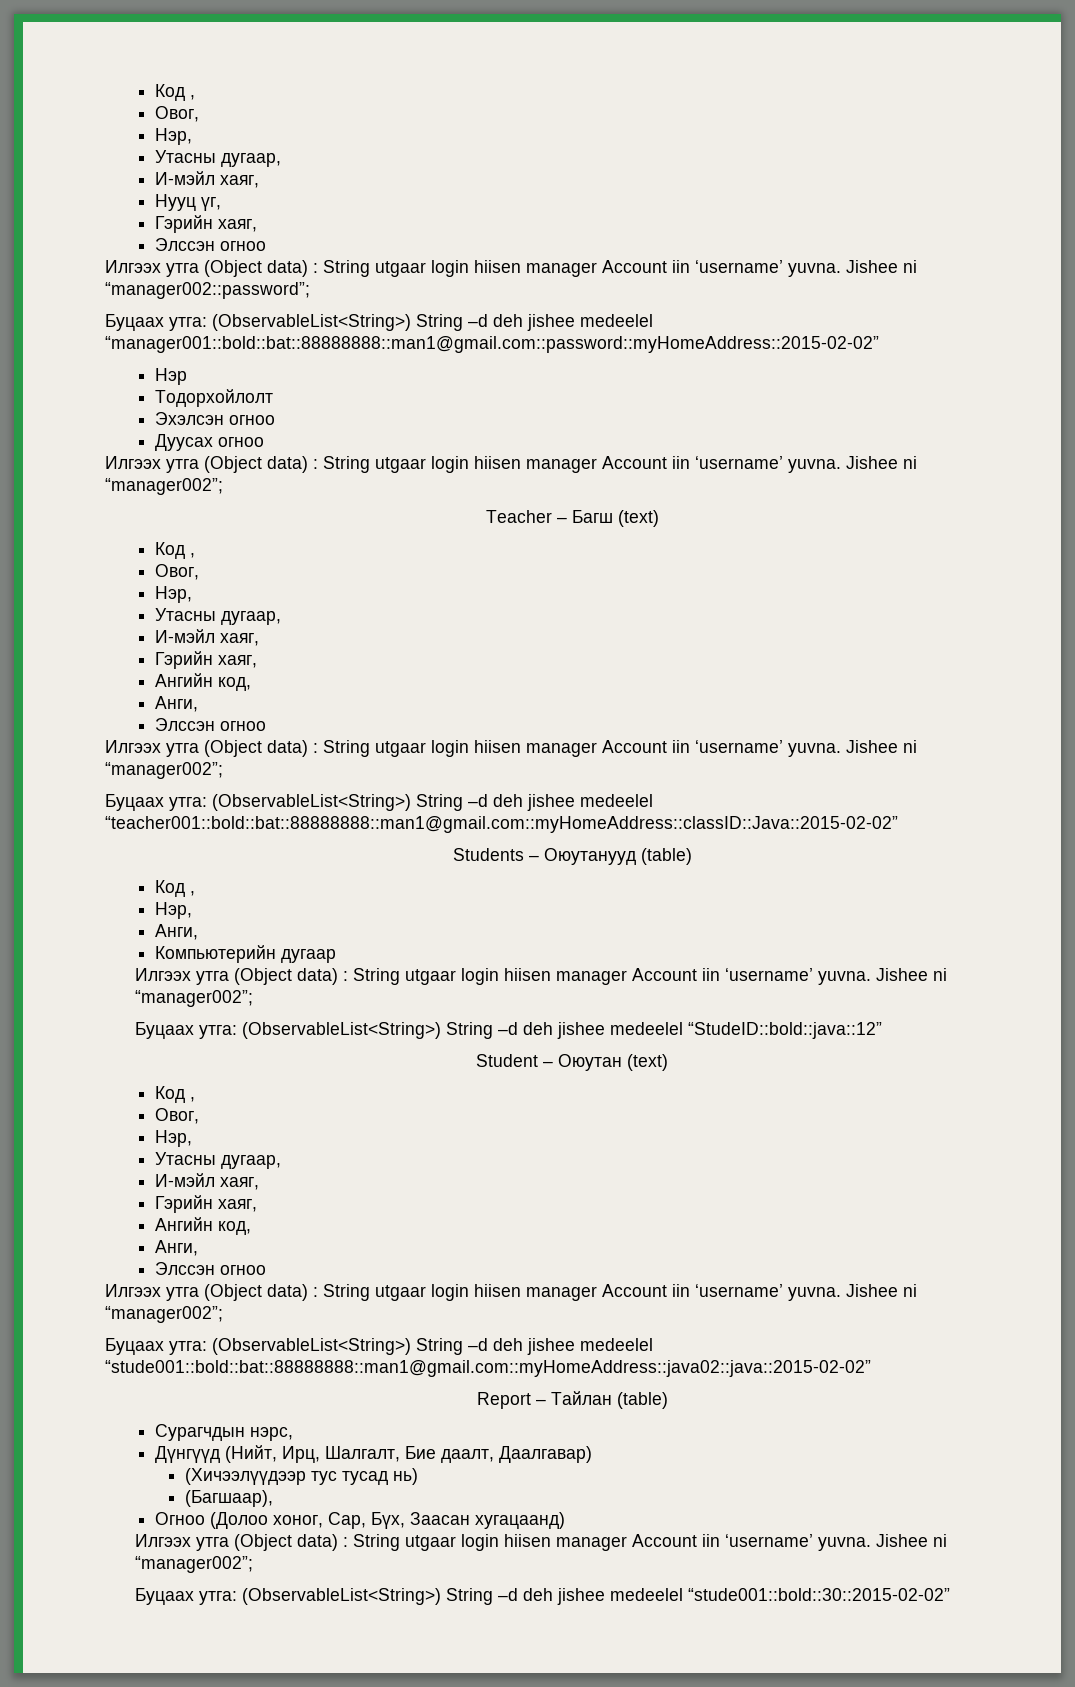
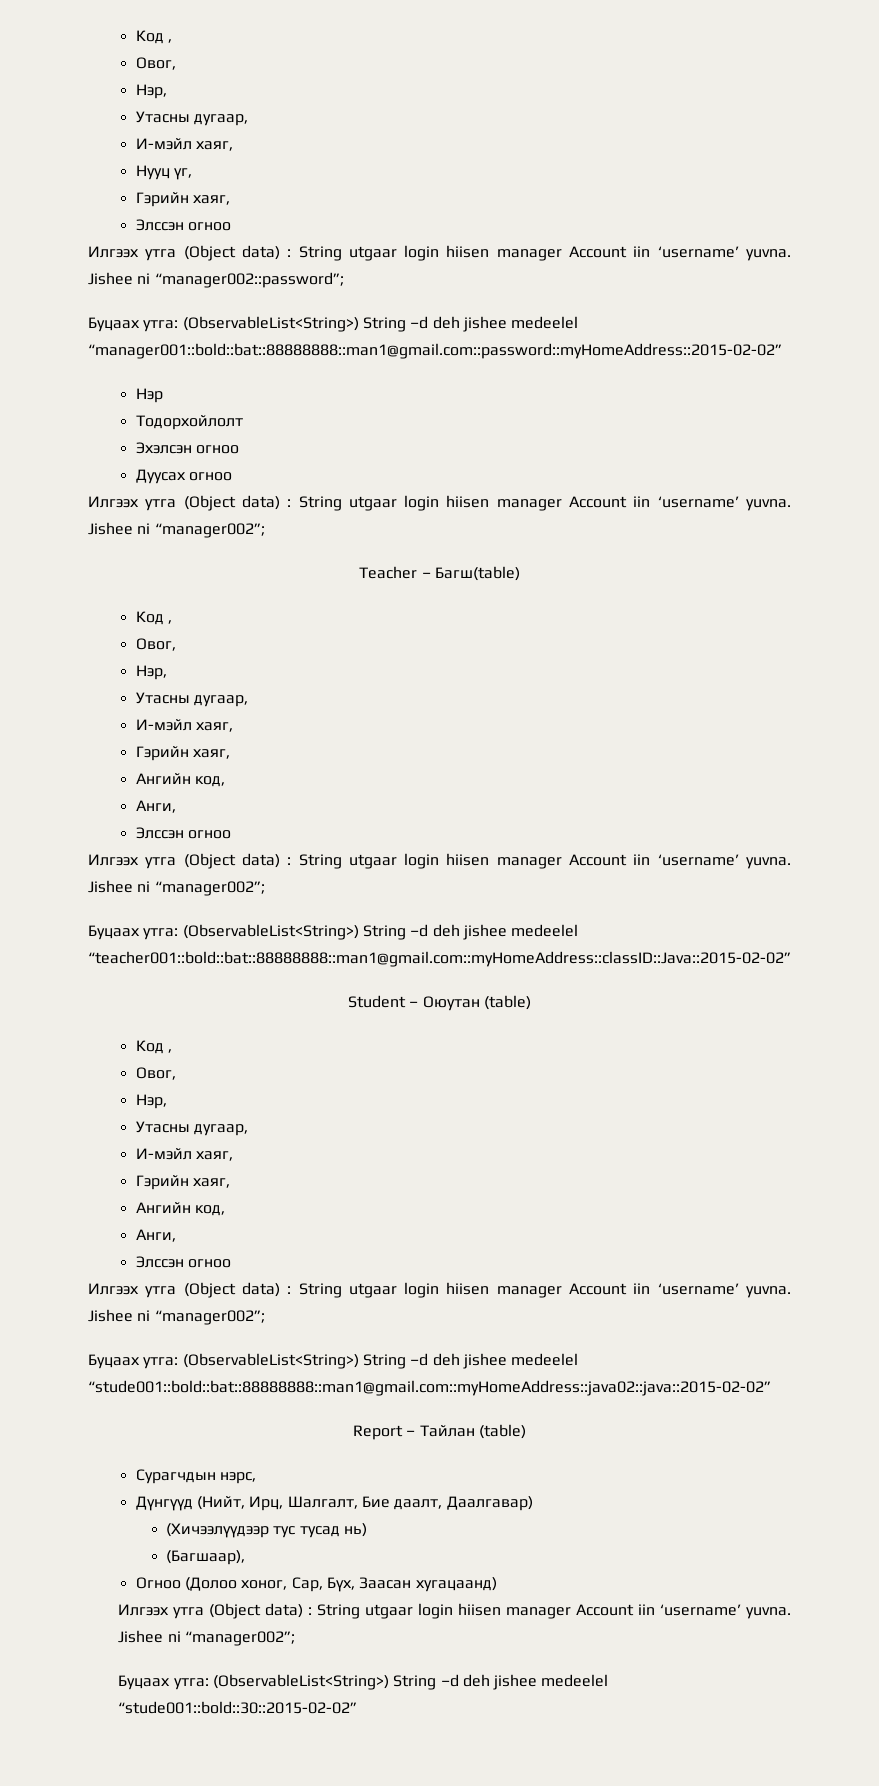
- Teacher – Багш (text)
+ Teacher – Багш(table)
- Students – Оюутанууд (table)
- Код ,
- Нэр,
- Анги,
- Компьютерийн дугаар
- Илгээх утга (Object data) : String utgaar login hiisen manager Account iin ‘username’ yuvna. Jishee ni “manager002”;
- Буцаах утга: (ObservableList<String>) String –d deh jishee medeelel “StudeID::bold::java::12”
- Student – Оюутан (text)
+ Student – Оюутан (table)

